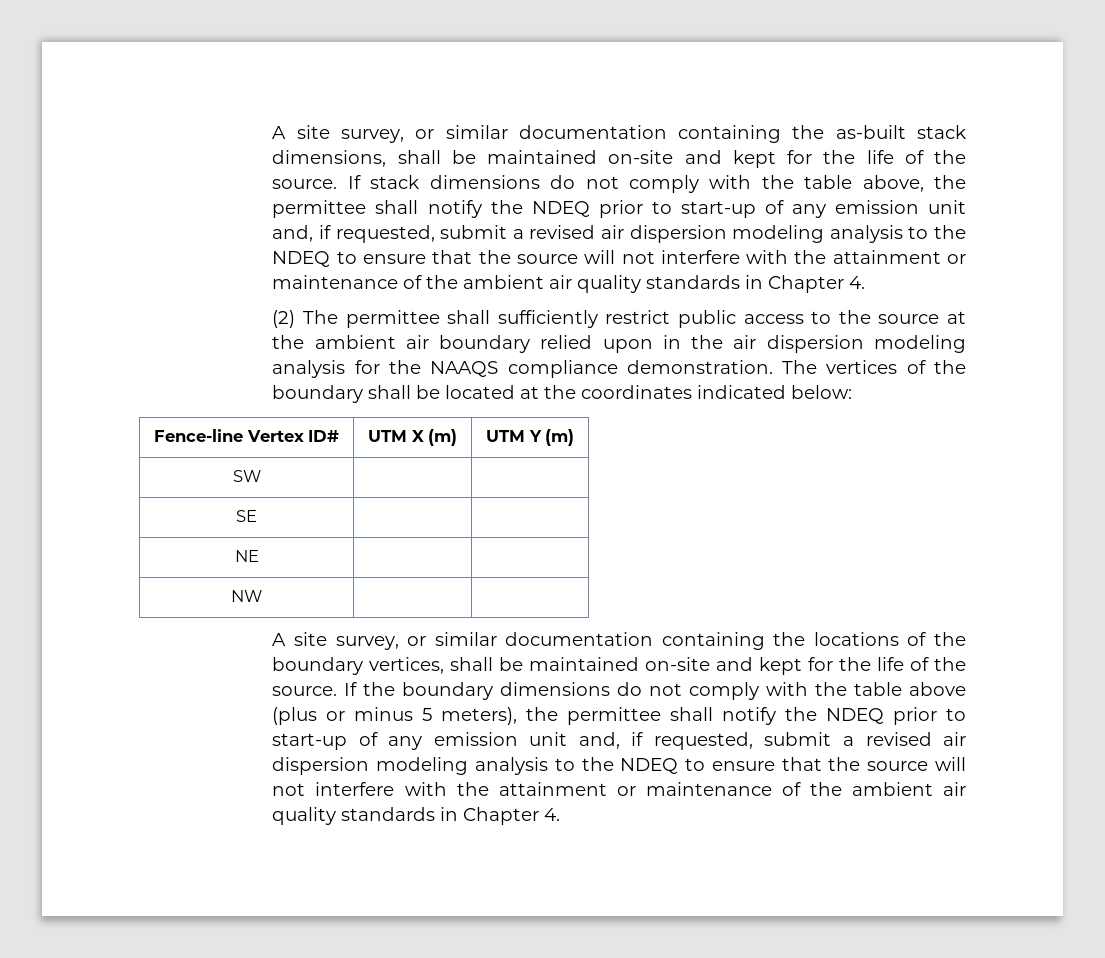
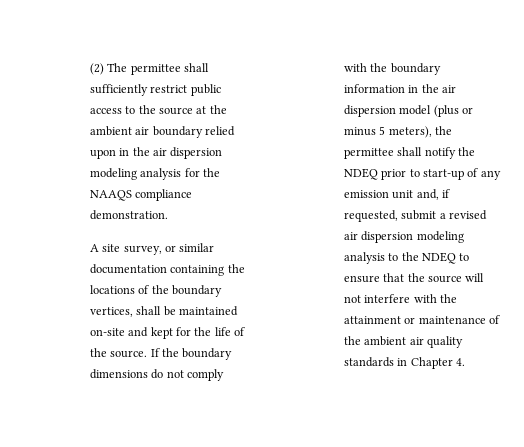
- A site survey, or similar documentation containing the as-built stack dimensions, shall be maintained on-site and kept for the life of the source. If stack dimensions do not comply with the table above, the permittee shall notify the NDEQ prior to start-up of any emission unit and, if requested, submit a revised air dispersion modeling analysis to the NDEQ to ensure that the source will not interfere with the attainment or maintenance of the ambient air quality standards in Chapter 4.
- The vertices of the boundary shall be located at the coordinates indicated below:
- Fence-line Vertex ID# | UTM X (m) | UTM Y (m)
- SW | |
- SE | |
- NE | |
- NW | |
- If the boundary dimensions do not comply with the table above (plus or minus 5 meters), the permittee shall notify the NDEQ prior to start-up of any emission unit and, if requested, submit a revised air dispersion modeling analysis to the NDEQ to ensure that the source will not interfere with the attainment or maintenance of the ambient air quality standards in Chapter 4.
+ If the boundary dimensions do not comply with the boundary information in the air dispersion model (plus or minus 5 meters), the permittee shall notify the NDEQ prior to start-up of any emission unit and, if requested, submit a revised air dispersion modeling analysis to the NDEQ to ensure that the source will not interfere with the attainment or maintenance of the ambient air quality standards in Chapter 4.

